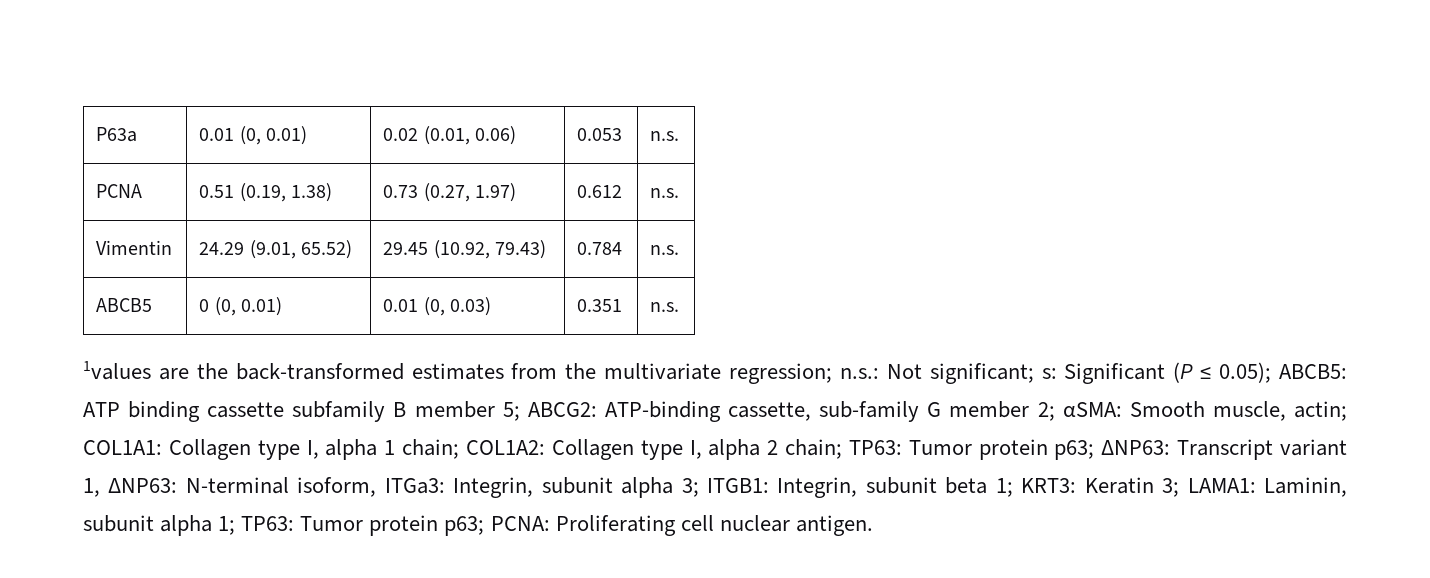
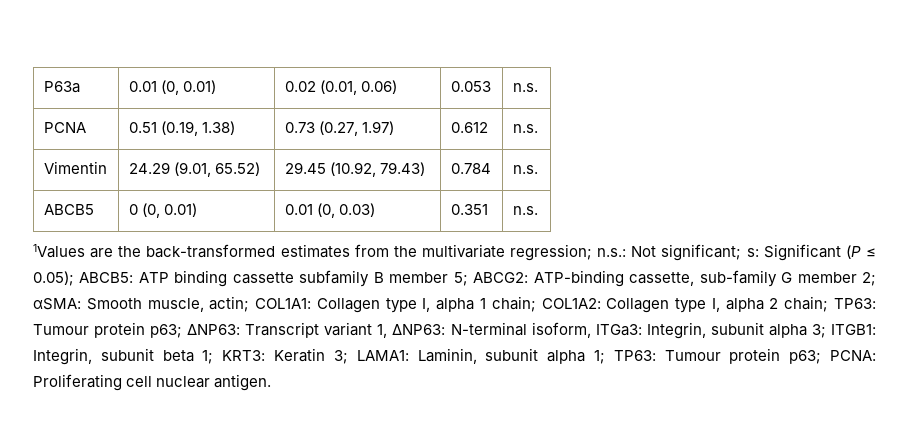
- 1values are the back-transformed estimates from the multivariate regression;
+ 1Values are the back-transformed estimates from the multivariate regression;
- Collagen type I, alpha 2 chain; TP63: Tumor protein p63;
+ Collagen type I, alpha 2 chain; TP63: Tumour protein p63;
- Laminin, subunit alpha 1; TP63: Tumor protein p63;
+ Laminin, subunit alpha 1; TP63: Tumour protein p63;

